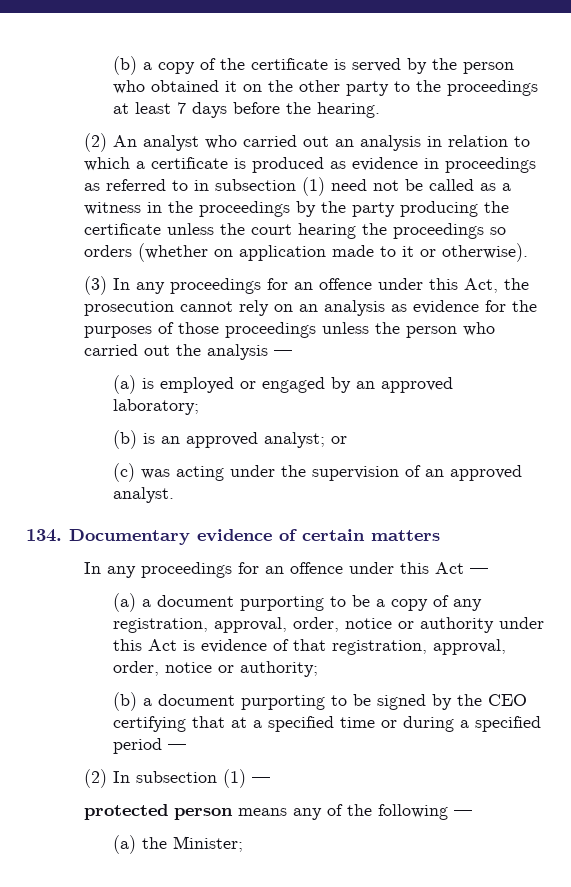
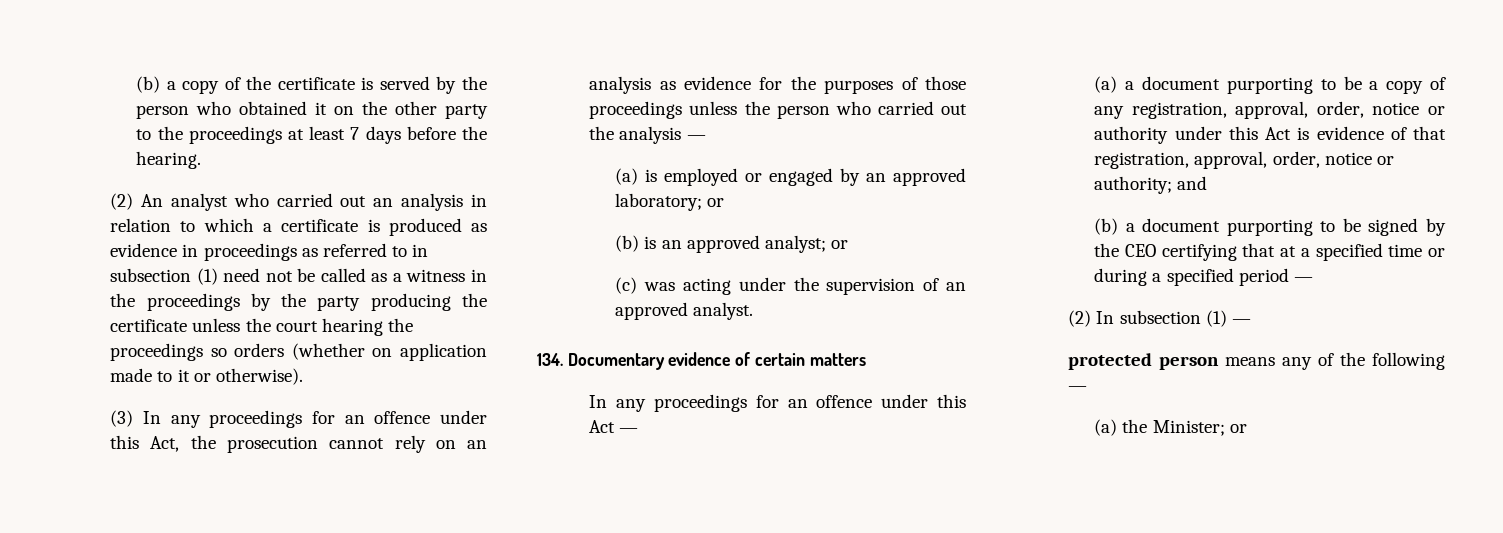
- (a) is employed or engaged by an approved laboratory;
+ (a) is employed or engaged by an approved laboratory; or
- (a) a document purporting to be a copy of any registration, approval, order, notice or authority under this Act is evidence of that registration, approval, order, notice or authority;
+ (a) a document purporting to be a copy of any registration, approval, order, notice or authority under this Act is evidence of that registration, approval, order, notice or authority; and
- (a) the Minister;
+ (a) the Minister; or

